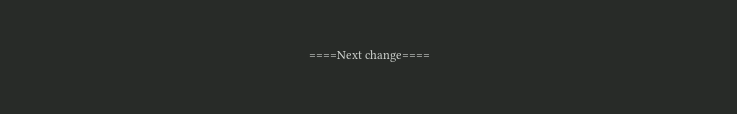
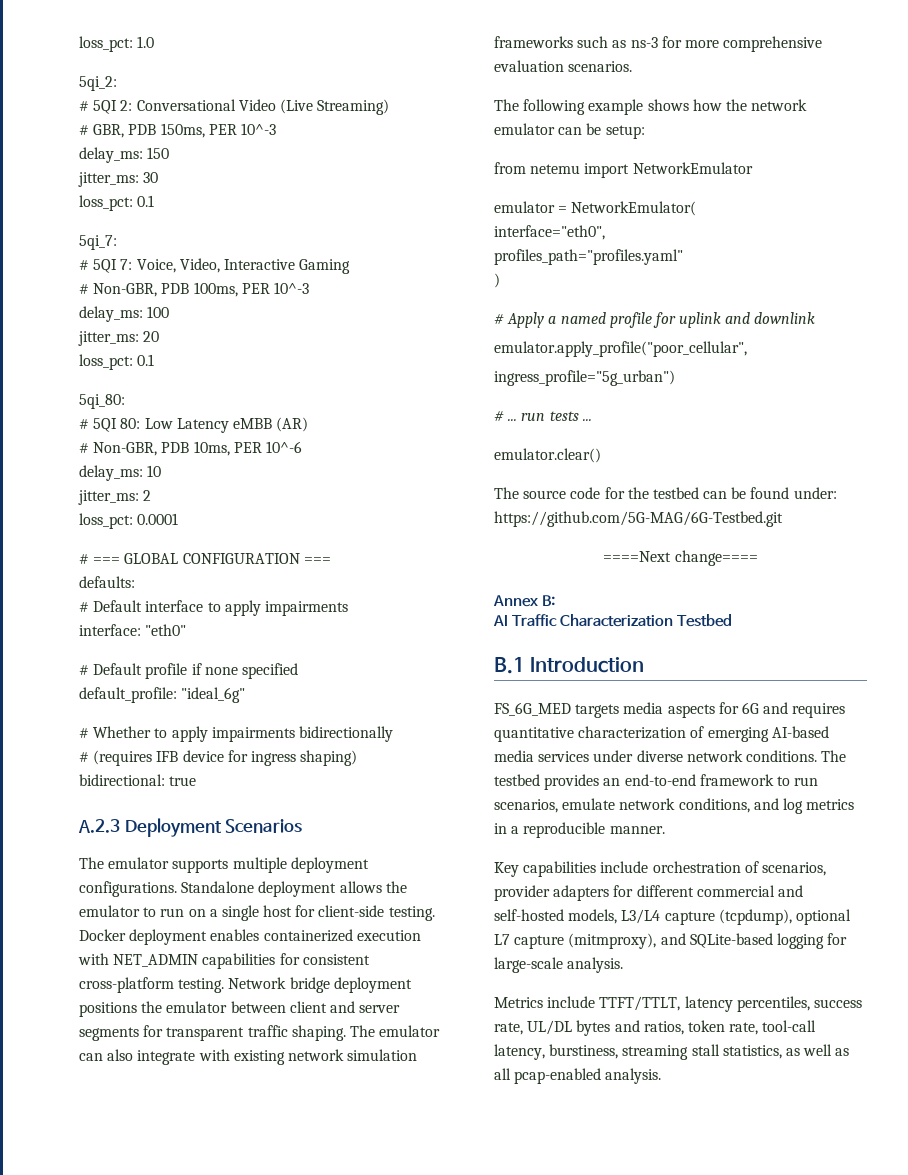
+ loss_pct: 1.0
+ 5qi_2:
+ # 5QI 2: Conversational Video (Live Streaming)
+ # GBR, PDB 150ms, PER 10^-3
+ delay_ms: 150
+ jitter_ms: 30
+ loss_pct: 0.1
+ 5qi_7:
+ # 5QI 7: Voice, Video, Interactive Gaming
+ # Non-GBR, PDB 100ms, PER 10^-3
+ delay_ms: 100
+ jitter_ms: 20
+ loss_pct: 0.1
+ 5qi_80:
+ # 5QI 80: Low Latency eMBB (AR)
+ # Non-GBR, PDB 10ms, PER 10^-6
+ delay_ms: 10
+ jitter_ms: 2
+ loss_pct: 0.0001
+ # === GLOBAL CONFIGURATION ===
+ defaults:
+ # Default interface to apply impairments
+ interface: "eth0"
+ # Default profile if none specified
+ default_profile: "ideal_6g"
+ # Whether to apply impairments bidirectionally
+ # (requires IFB device for ingress shaping)
+ bidirectional: true
+ A.2.3 Deployment Scenarios
+ The emulator supports multiple deployment configurations. Standalone deployment allows the emulator to run on a single host for client-side testing. Docker deployment enables containerized execution with NET_ADMIN capabilities for consistent cross-platform testing. Network bridge deployment positions the emulator between client and server segments for transparent traffic shaping. The emulator can also integrate with existing network simulation frameworks such as ns-3 for more comprehensive evaluation scenarios.
+ The following example shows how the network emulator can be setup:
+ from netemu import NetworkEmulator
+ emulator = NetworkEmulator(
+ interface="eth0",
+ profiles_path="profiles.yaml"
+ )
+ # Apply a named profile for uplink and downlink
+ emulator.apply_profile("poor_cellular",
+ ingress_profile="5g_urban")
+ # ... run tests ...
+ emulator.clear()
+ The source code for the testbed can be found under: https://github.com/5G-MAG/6G-Testbed.git
  ====Next change====
+ Annex B:
+ AI Traffic Characterization Testbed
+ B.1 Introduction
+ FS_6G_MED targets media aspects for 6G and requires quantitative characterization of emerging AI-based media services under diverse network conditions. The testbed provides an end-to-end framework to run scenarios, emulate network conditions, and log metrics in a reproducible manner.
+ Key capabilities include orchestration of scenarios, provider adapters for different commercial and self-hosted models, L3/L4 capture (tcpdump), optional L7 capture (mitmproxy), and SQLite-based logging for large-scale analysis.
+ Metrics include TTFT/TTLT, latency percentiles, success rate, UL/DL bytes and ratios, token rate, tool-call latency, burstiness, streaming stall statistics, as well as all pcap-enabled analysis.

